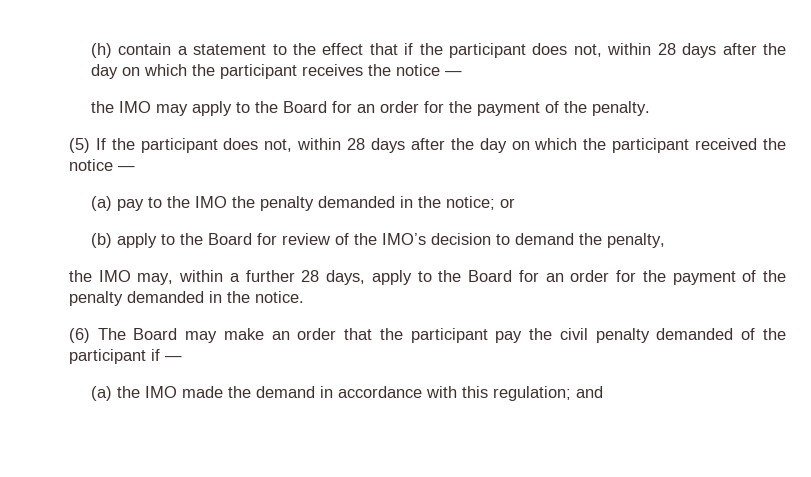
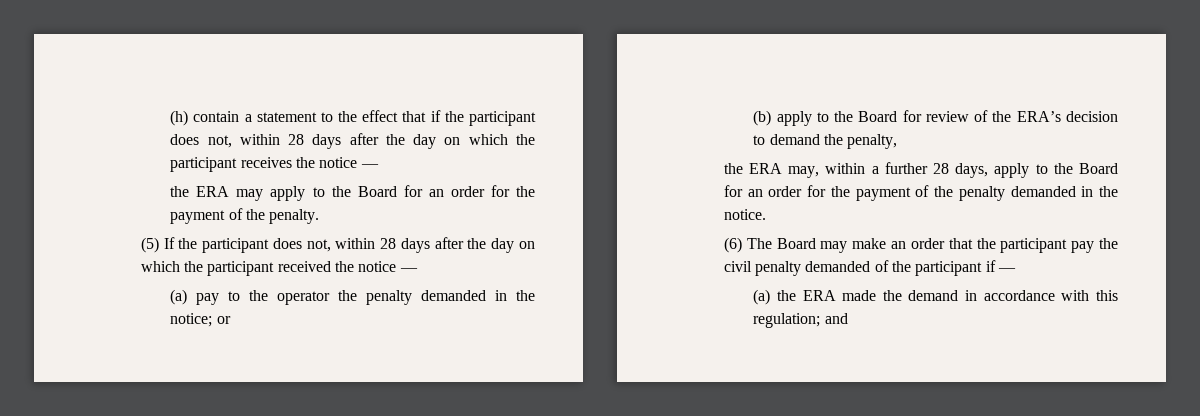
- the IMO may apply to the Board for an order for the payment of the penalty.
+ the ERA may apply to the Board for an order for the payment of the penalty.
- (a) pay to the IMO the penalty demanded in the notice; or
+ (a) pay to the operator the penalty demanded in the notice; or
- (b) apply to the Board for review of the IMO’s decision to demand the penalty,
+ (b) apply to the Board for review of the ERA’s decision to demand the penalty,
- the IMO may, within a further 28 days, apply to the Board for an order for the payment of the penalty demanded in the notice.
+ the ERA may, within a further 28 days, apply to the Board for an order for the payment of the penalty demanded in the notice.
- (a) the IMO made the demand in accordance with this regulation; and
+ (a) the ERA made the demand in accordance with this regulation; and

